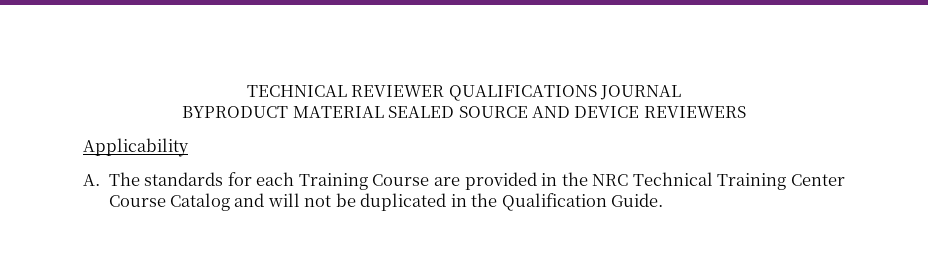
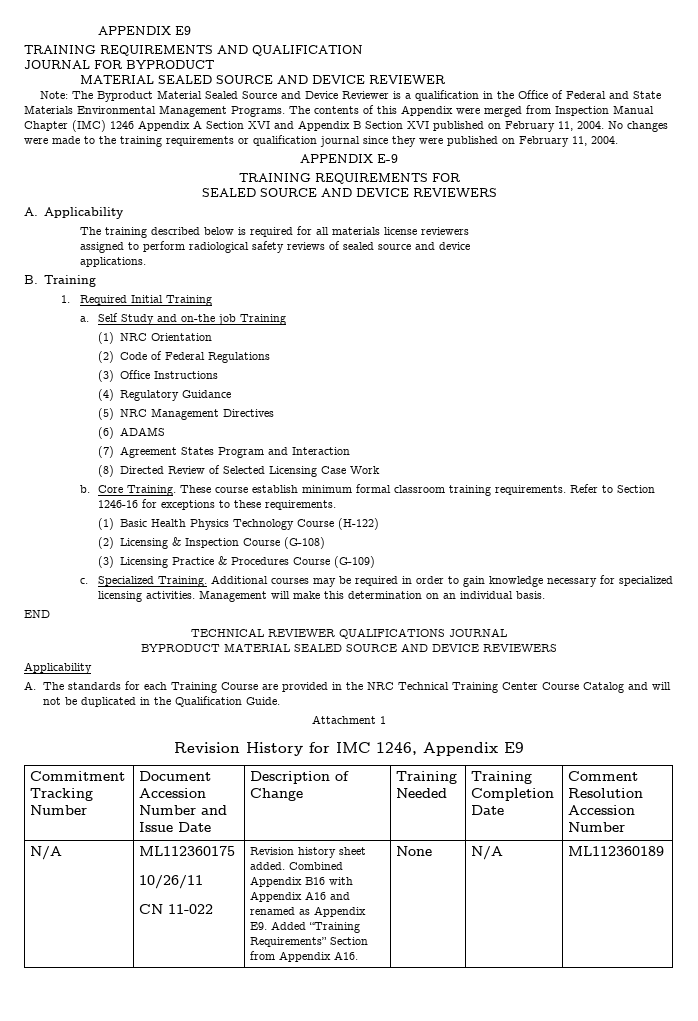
+ APPENDIX E9
+ TRAINING REQUIREMENTS AND QUALIFICATION
+ JOURNAL FOR BYPRODUCT
+ MATERIAL SEALED SOURCE AND DEVICE REVIEWER
+ Note: The Byproduct Material Sealed Source and Device Reviewer is a qualification in the Office of Federal and State Materials Environmental Management Programs. The contents of this Appendix were merged from Inspection Manual Chapter (IMC) 1246 Appendix A Section XVI and Appendix B Section XVI published on February 11, 2004. No changes were made to the training requirements or qualification journal since they were published on February 11, 2004.
+ APPENDIX E-9
+ TRAINING REQUIREMENTS FOR
+ SEALED SOURCE AND DEVICE REVIEWERS
+ A. Applicability
+ The training described below is required for all materials license reviewers
+ assigned to perform radiological safety reviews of sealed source and device
+ applications.
+ B. Training
+ 1. Required Initial Training
+ a. Self Study and on-the job Training
+ (1) NRC Orientation
+ (2) Code of Federal Regulations
+ (3) Office Instructions
+ (4) Regulatory Guidance
+ (5) NRC Management Directives
+ (6) ADAMS
+ (7) Agreement States Program and Interaction
+ (8) Directed Review of Selected Licensing Case Work
+ b. Core Training. These course establish minimum formal classroom training requirements. Refer to Section 1246-16 for exceptions to these requirements.
+ (1) Basic Health Physics Technology Course (H-122)
+ (2) Licensing & Inspection Course (G-108)
+ (3) Licensing Practice & Procedures Course (G-109)
+ c. Specialized Training. Additional courses may be required in order to gain knowledge necessary for specialized licensing activities. Management will make this determination on an individual basis.
+ END
+ Attachment 1
+ Revision History for IMC 1246, Appendix E9
+ Commitment Tracking Number | Document Accession Number and Issue Date | Description of Change | Training Needed | Training Completion Date | Comment Resolution Accession Number
+ N/A | ML112360175
+ 10/26/11
+ CN 11-022 | Revision history sheet added. Combined Appendix B16 with Appendix A16 and renamed as Appendix E9. Added “Training Requirements” Section from Appendix A16. | None | N/A | ML112360189

